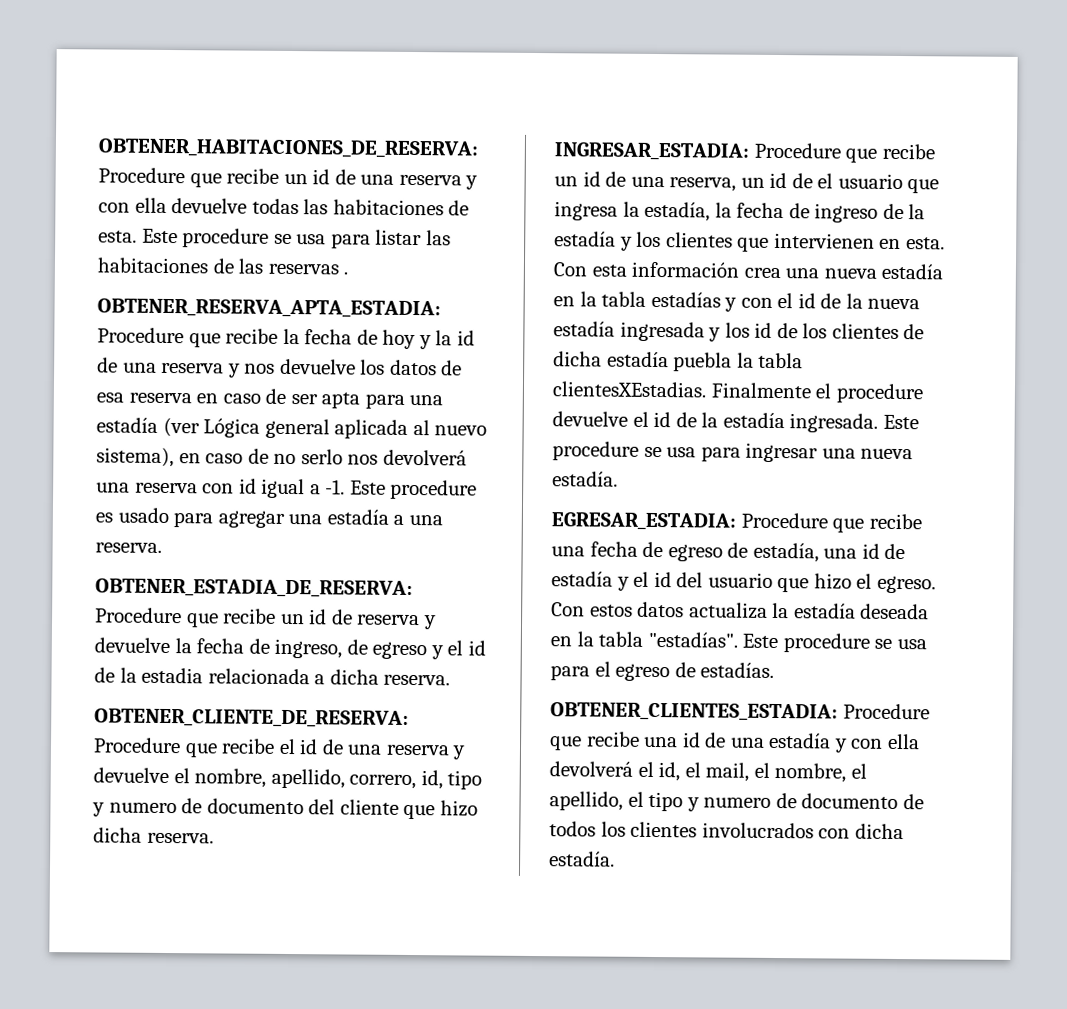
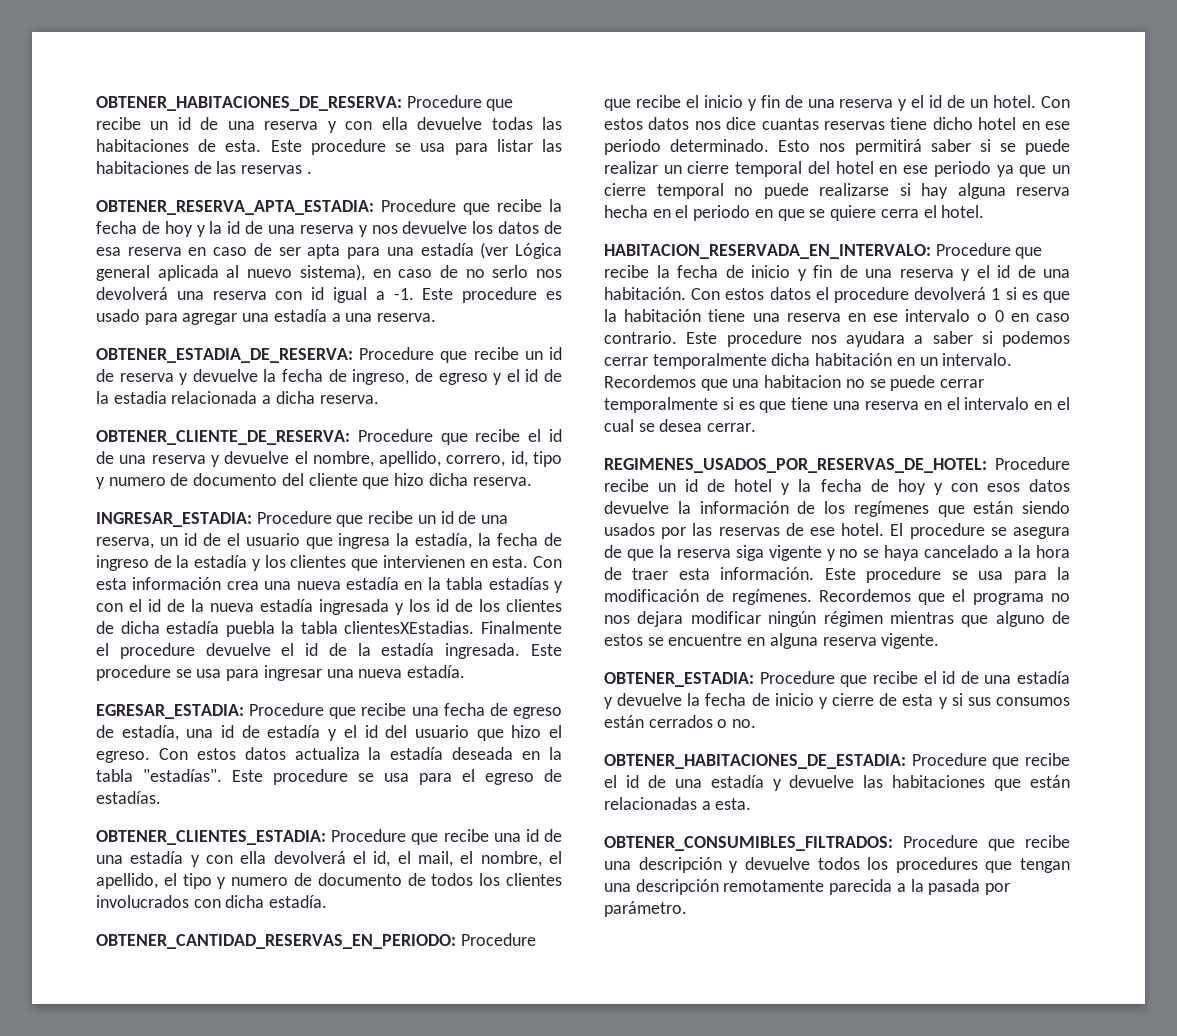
+ OBTENER_CANTIDAD_RESERVAS_EN_PERIODO: Procedure que recibe el inicio y fin de una reserva y el id de un hotel. Con estos datos nos dice cuantas reservas tiene dicho hotel en ese periodo determinado. Esto nos permitirá saber si se puede realizar un cierre temporal del hotel en ese periodo ya que un cierre temporal no puede realizarse si hay alguna reserva hecha en el periodo en que se quiere cerra el hotel.
+ HABITACION_RESERVADA_EN_INTERVALO: Procedure que recibe la fecha de inicio y fin de una reserva y el id de una habitación. Con estos datos el procedure devolverá 1 si es que la habitación tiene una reserva en ese intervalo o 0 en caso contrario. Este procedure nos ayudara a saber si podemos cerrar temporalmente dicha habitación en un intervalo. Recordemos que una habitacion no se puede cerrar temporalmente si es que tiene una reserva en el intervalo en el cual se desea cerrar.
+ REGIMENES_USADOS_POR_RESERVAS_DE_HOTEL: Procedure recibe un id de hotel y la fecha de hoy y con esos datos devuelve la información de los regímenes que están siendo usados por las reservas de ese hotel. El procedure se asegura de que la reserva siga vigente y no se haya cancelado a la hora de traer esta información. Este procedure se usa para la modificación de regímenes. Recordemos que el programa no nos dejara modificar ningún régimen mientras que alguno de estos se encuentre en alguna reserva vigente.
+ OBTENER_ESTADIA: Procedure que recibe el id de una estadía y devuelve la fecha de inicio y cierre de esta y si sus consumos están cerrados o no.
+ OBTENER_HABITACIONES_DE_ESTADIA: Procedure que recibe el id de una estadía y devuelve las habitaciones que están relacionadas a esta.
+ OBTENER_CONSUMIBLES_FILTRADOS: Procedure que recibe una descripción y devuelve todos los procedures que tengan una descripción remotamente parecida a la pasada por parámetro.

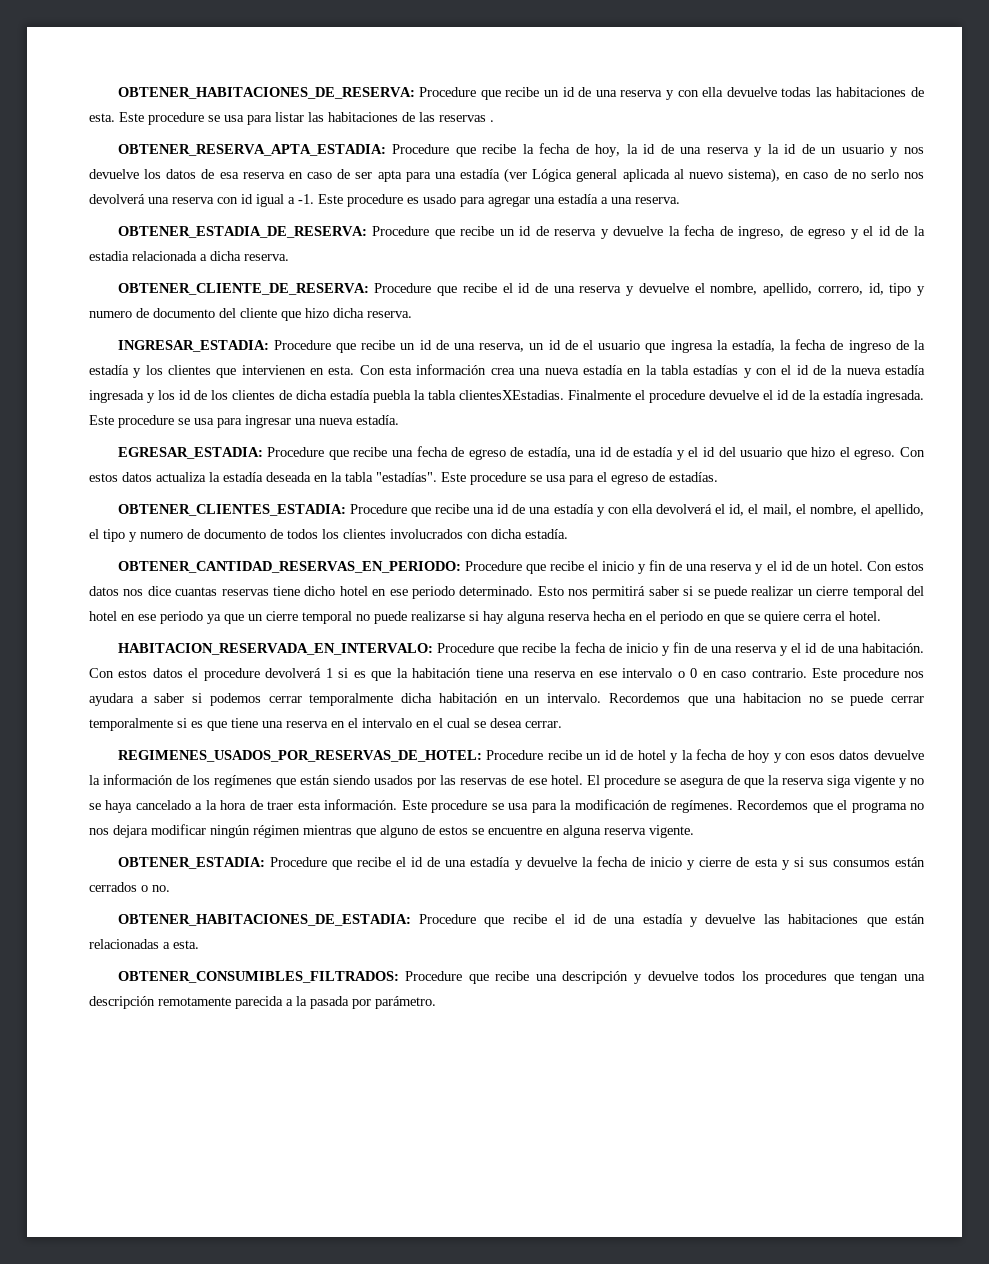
- OBTENER_RESERVA_APTA_ESTADIA: Procedure que recibe la fecha de hoy y la id de una reserva y nos devuelve los datos de esa reserva en caso de ser apta para una estadía (ver Lógica general aplicada al nuevo sistema), en caso de no serlo nos devolverá una reserva con id igual a -1.
+ OBTENER_RESERVA_APTA_ESTADIA: Procedure que recibe la fecha de hoy, la id de una reserva y la id de un usuario y nos devuelve los datos de esa reserva en caso de ser apta para una estadía (ver Lógica general aplicada al nuevo sistema), en caso de no serlo nos devolverá una reserva con id igual a -1.

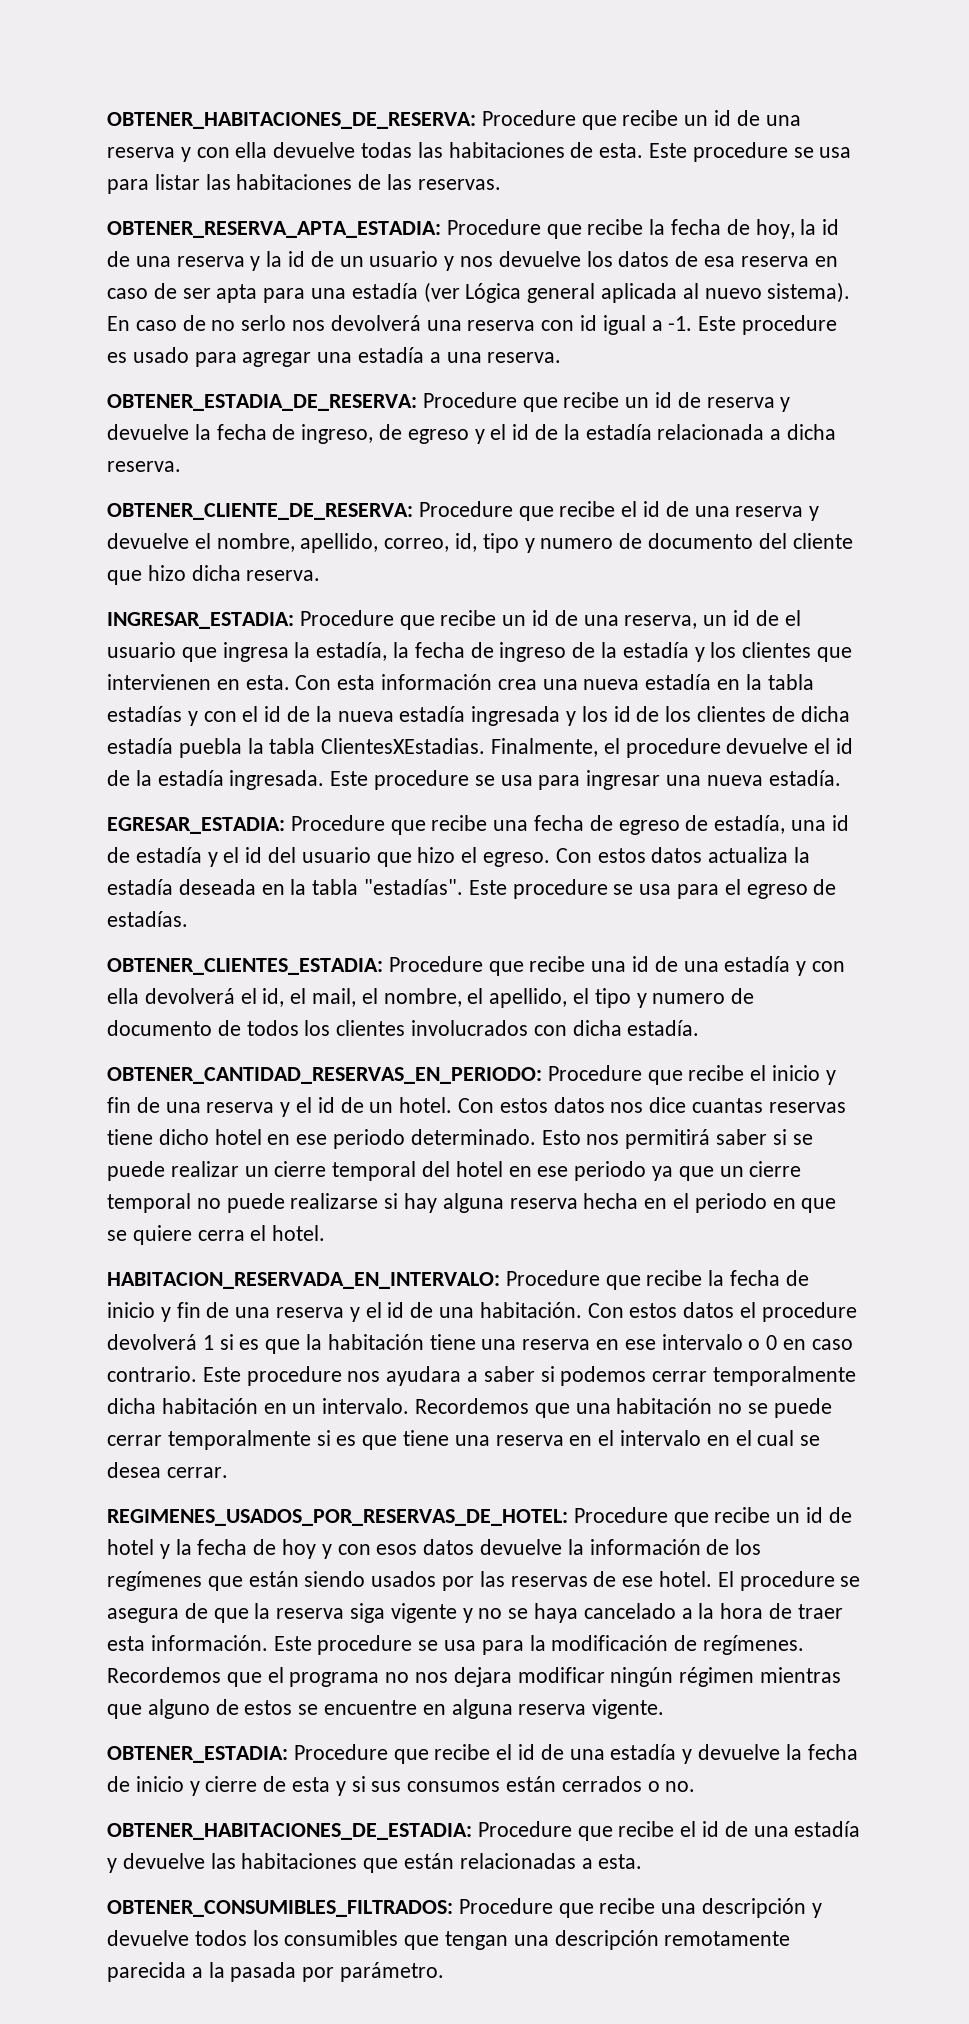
- Este procedure se usa para listar las habitaciones de las reservas .
+ Este procedure se usa para listar las habitaciones de las reservas.
- OBTENER_RESERVA_APTA_ESTADIA: Procedure que recibe la fecha de hoy, la id de una reserva y la id de un usuario y nos devuelve los datos de esa reserva en caso de ser apta para una estadía (ver Lógica general aplicada al nuevo sistema), en caso de no serlo nos devolverá una reserva con id igual a -1.
+ OBTENER_RESERVA_APTA_ESTADIA: Procedure que recibe la fecha de hoy, la id de una reserva y la id de un usuario y nos devuelve los datos de esa reserva en caso de ser apta para una estadía (ver Lógica general aplicada al nuevo sistema). En caso de no serlo nos devolverá una reserva con id igual a -1.
- OBTENER_ESTADIA_DE_RESERVA: Procedure que recibe un id de reserva y devuelve la fecha de ingreso, de egreso y el id de la estadia relacionada a dicha reserva.
+ OBTENER_ESTADIA_DE_RESERVA: Procedure que recibe un id de reserva y devuelve la fecha de ingreso, de egreso y el id de la estadía relacionada a dicha reserva.
- OBTENER_CLIENTE_DE_RESERVA: Procedure que recibe el id de una reserva y devuelve el nombre, apellido, correro, id, tipo y numero de documento del cliente que hizo dicha reserva.
+ OBTENER_CLIENTE_DE_RESERVA: Procedure que recibe el id de una reserva y devuelve el nombre, apellido, correo, id, tipo y numero de documento del cliente que hizo dicha reserva.
- Con esta información crea una nueva estadía en la tabla estadías y con el id de la nueva estadía ingresada y los id de los clientes de dicha estadía puebla la tabla clientesXEstadias. Finalmente el procedure devuelve el id de la estadía ingresada.
+ Con esta información crea una nueva estadía en la tabla estadías y con el id de la nueva estadía ingresada y los id de los clientes de dicha estadía puebla la tabla ClientesXEstadias. Finalmente, el procedure devuelve el id de la estadía ingresada.
- Recordemos que una habitacion no se puede cerrar temporalmente si es que tiene una reserva en el intervalo en el cual se desea cerrar.
+ Recordemos que una habitación no se puede cerrar temporalmente si es que tiene una reserva en el intervalo en el cual se desea cerrar.
- REGIMENES_USADOS_POR_RESERVAS_DE_HOTEL: Procedure recibe un id de hotel y la fecha de hoy y con esos datos devuelve la información de los regímenes que están siendo usados por las reservas de ese hotel.
+ REGIMENES_USADOS_POR_RESERVAS_DE_HOTEL: Procedure que recibe un id de hotel y la fecha de hoy y con esos datos devuelve la información de los regímenes que están siendo usados por las reservas de ese hotel.
- OBTENER_CONSUMIBLES_FILTRADOS: Procedure que recibe una descripción y devuelve todos los procedures que tengan una descripción remotamente parecida a la pasada por parámetro.
+ OBTENER_CONSUMIBLES_FILTRADOS: Procedure que recibe una descripción y devuelve todos los consumibles que tengan una descripción remotamente parecida a la pasada por parámetro.

